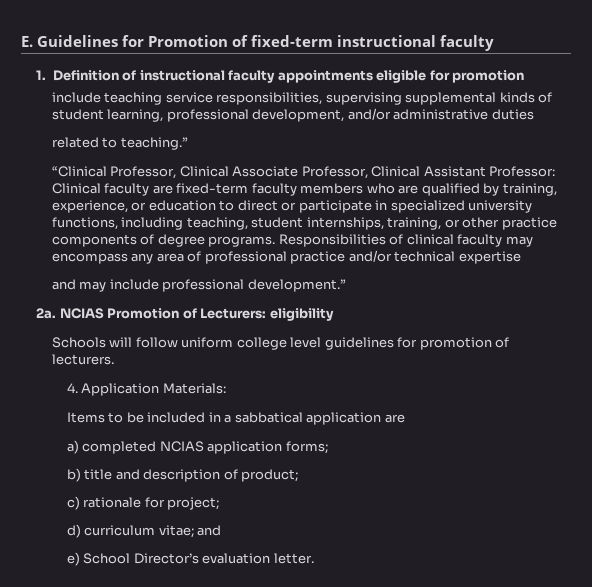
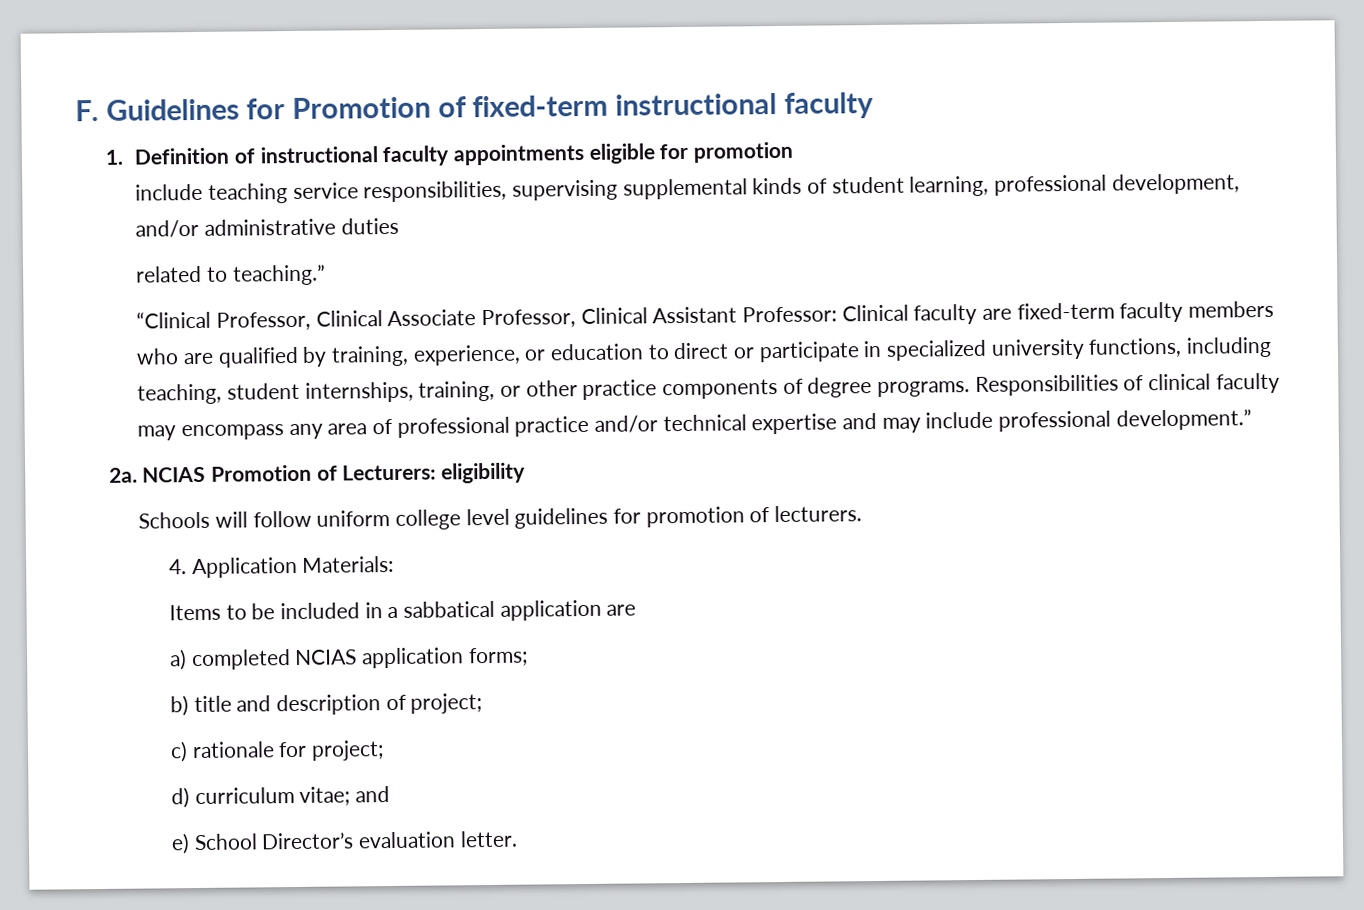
- E. Guidelines for Promotion of fixed-term instructional faculty
+ F. Guidelines for Promotion of fixed-term instructional faculty
- Responsibilities of clinical faculty may encompass any area of professional practice and/or technical expertise
- and may include professional development.”
+ Responsibilities of clinical faculty may encompass any area of professional practice and/or technical expertise and may include professional development.”
- b) title and description of product;
+ b) title and description of project;

